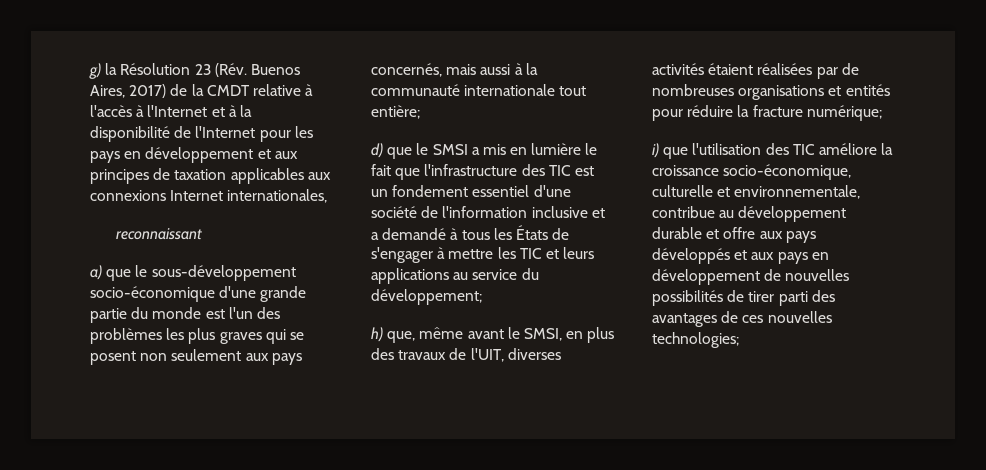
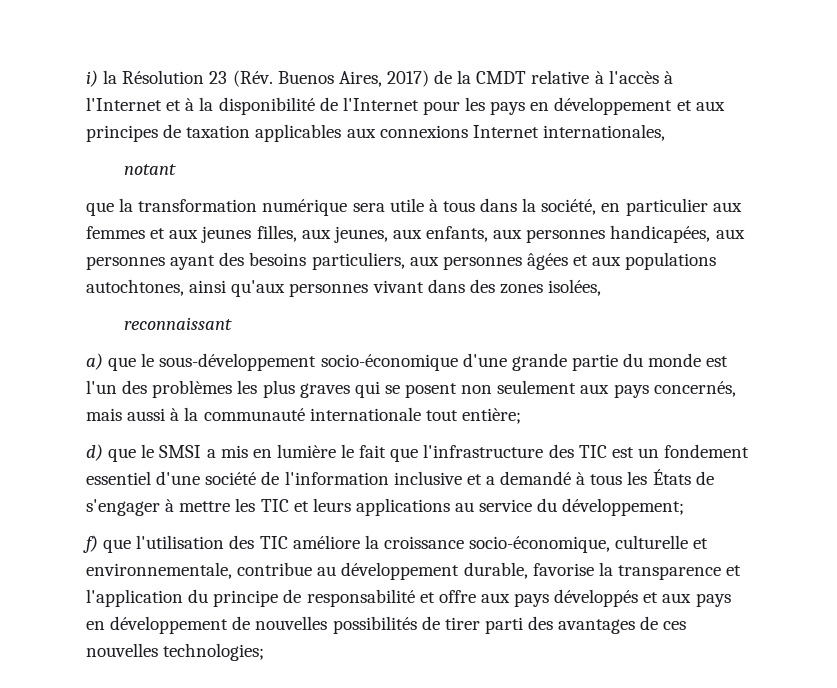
- g) la Résolution 23 (Rév. Buenos Aires, 2017) de la CMDT relative à l'accès à l'Internet et à la disponibilité de l'Internet pour les pays en développement et aux principes de taxation applicables aux connexions Internet internationales,
+ i) la Résolution 23 (Rév. Buenos Aires, 2017) de la CMDT relative à l'accès à l'Internet et à la disponibilité de l'Internet pour les pays en développement et aux principes de taxation applicables aux connexions Internet internationales,
+ notant
+ que la transformation numérique sera utile à tous dans la société, en particulier aux femmes et aux jeunes filles, aux jeunes, aux enfants, aux personnes handicapées, aux personnes ayant des besoins particuliers, aux personnes âgées et aux populations autochtones, ainsi qu'aux personnes vivant dans des zones isolées,
- h) que, même avant le SMSI, en plus des travaux de l'UIT, diverses activités étaient réalisées par de nombreuses organisations et entités pour réduire la fracture numérique;
- i) que l'utilisation des TIC améliore la croissance socio-économique, culturelle et environnementale, contribue au développement durable et offre aux pays développés et aux pays en développement de nouvelles possibilités de tirer parti des avantages de ces nouvelles technologies;
+ f) que l'utilisation des TIC améliore la croissance socio-économique, culturelle et environnementale, contribue au développement durable, favorise la transparence et l'application du principe de responsabilité et offre aux pays développés et aux pays en développement de nouvelles possibilités de tirer parti des avantages de ces nouvelles technologies;

